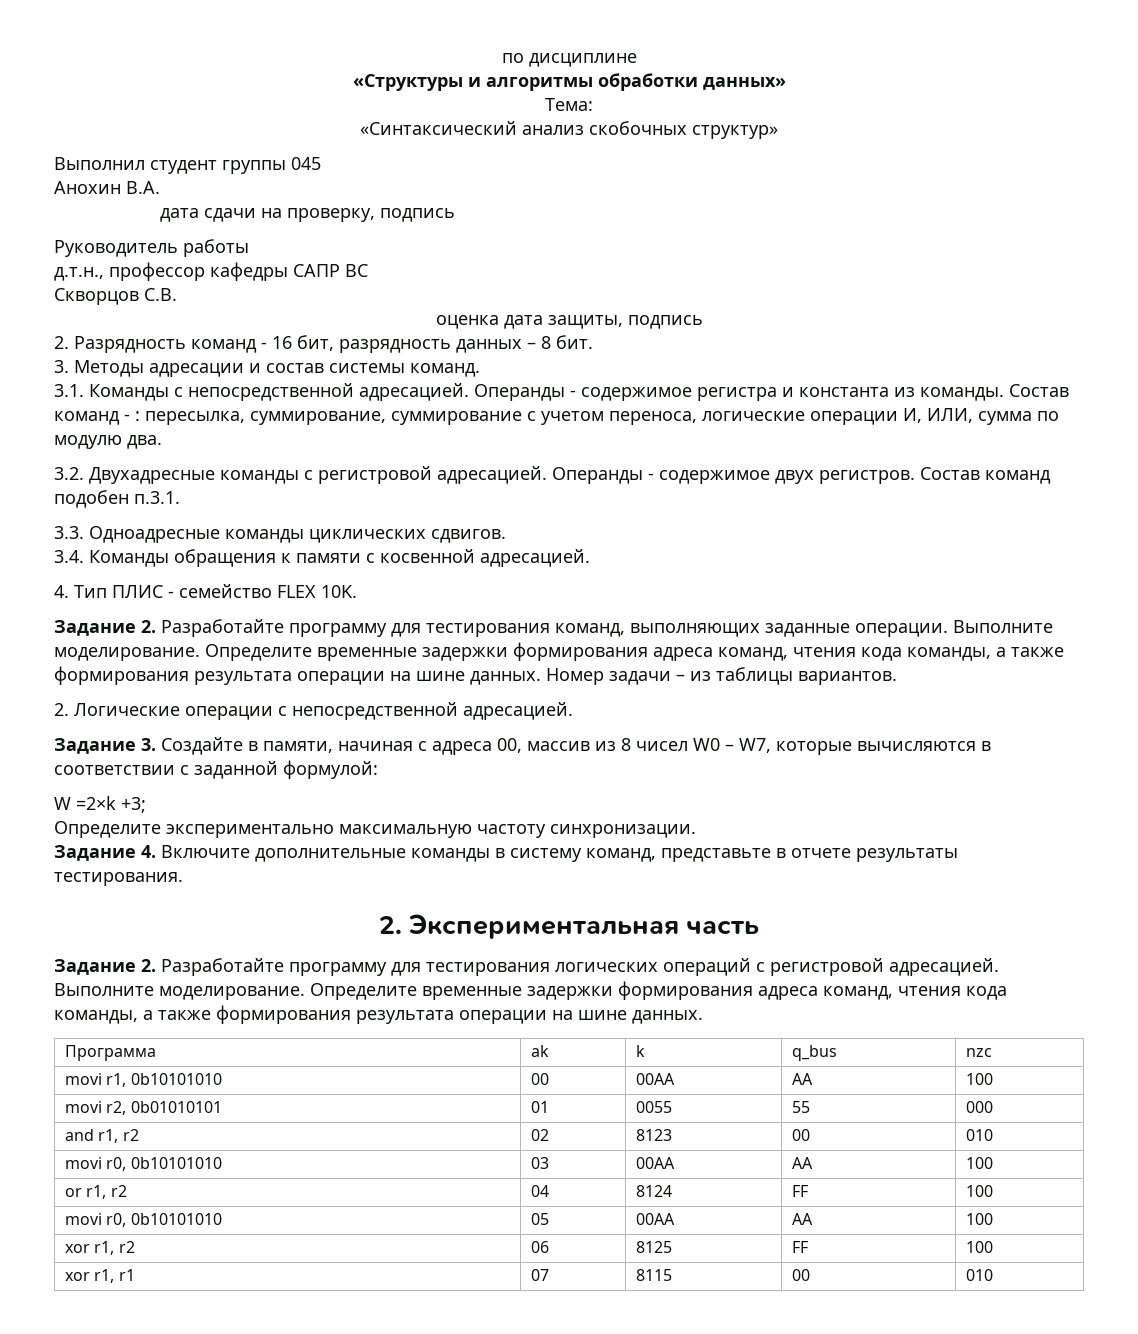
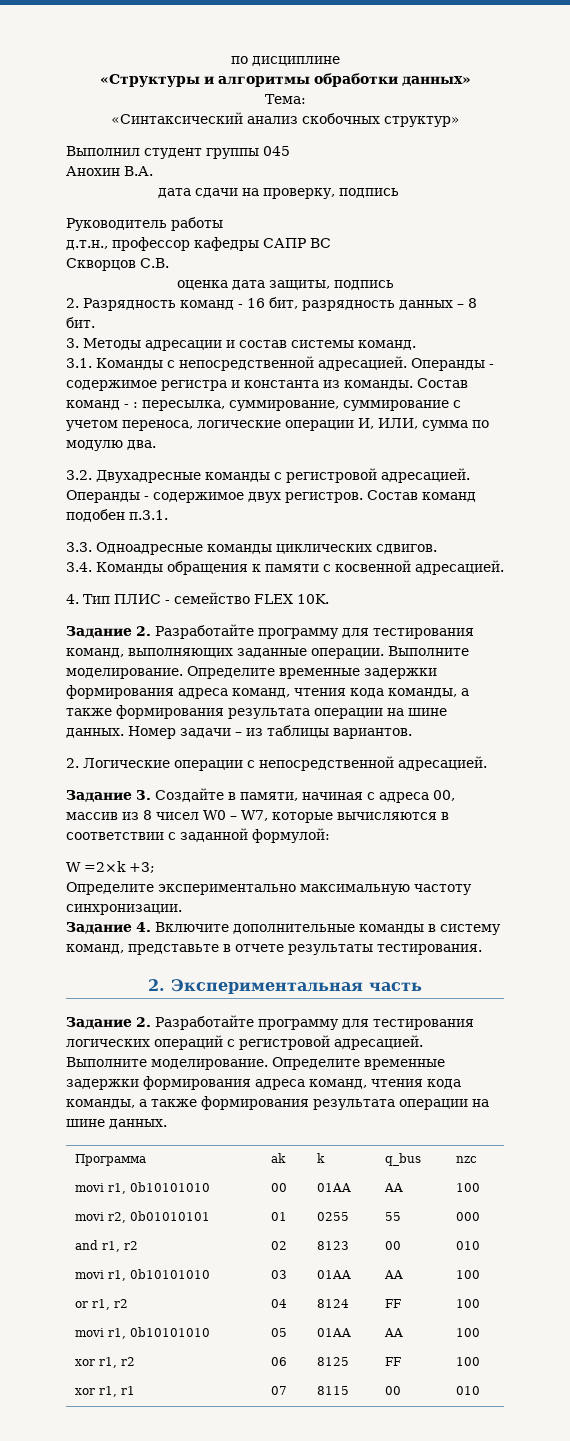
- movi r1, 0b10101010 | 00 | 00AA | AA | 100
+ movi r1, 0b10101010 | 00 | 01AA | AA | 100
- movi r2, 0b01010101 | 01 | 0055 | 55 | 000
+ movi r2, 0b01010101 | 01 | 0255 | 55 | 000
- movi r0, 0b10101010 | 03 | 00AA | AA | 100
+ movi r1, 0b10101010 | 03 | 01AA | AA | 100
- movi r0, 0b10101010 | 05 | 00AA | AA | 100
+ movi r1, 0b10101010 | 05 | 01AA | AA | 100

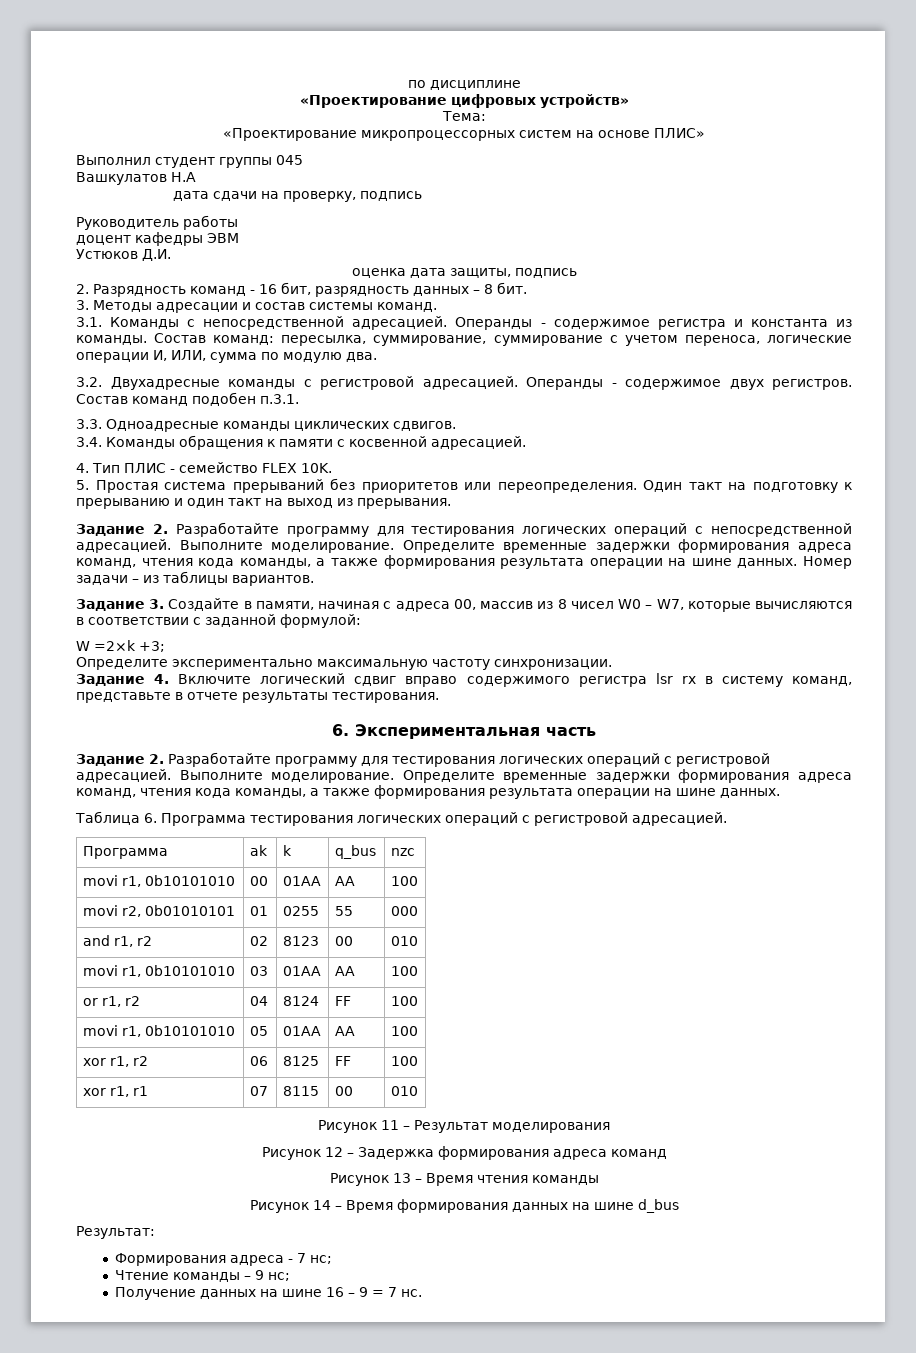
- «Структуры и алгоритмы обработки данных»
+ «Проектирование цифровых устройств»
  Тема:
- «Синтаксический анализ скобочных структур»
+ «Проектирование микропроцессорных систем на основе ПЛИС»
- Анохин В.А.
+ Вашкулатов Н.А
- д.т.н., профессор кафедры САПР ВС
- Скворцов С.В.
+ доцент кафедры ЭВМ
+ Устюков Д.И.
- Состав команд - : пересылка, суммирование, суммирование с учетом переноса, логические операции И, ИЛИ, сумма по модулю два.
+ Состав команд: пересылка, суммирование, суммирование с учетом переноса, логические операции И, ИЛИ, сумма по модулю два.
- Задание 2. Разработайте программу для тестирования команд, выполняющих заданные операции.
+ 5. Простая система прерываний без приоритетов или переопределения. Один такт на подготовку к прерыванию и один такт на выход из прерывания.
+ Задание 2. Разработайте программу для тестирования логических операций с непосредственной адресацией.
- 2. Логические операции с непосредственной адресацией.
- Задание 4. Включите дополнительные команды в систему команд, представьте в отчете результаты тестирования.
+ Задание 4. Включите логический сдвиг вправо содержимого регистра lsr rx в систему команд, представьте в отчете результаты тестирования.
- 2. Экспериментальная часть
+ 6. Экспериментальная часть
+ Таблица 6. Программа тестирования логических операций с регистровой адресацией.
+ Рисунок 11 – Результат моделирования
+ Рисунок 12 – Задержка формирования адреса команд
+ Рисунок 13 – Время чтения команды
+ Рисунок 14 – Время формирования данных на шине d_bus
+ Результат:
+ Формирования адреса - 7 нс;
+ Чтение команды – 9 нс;
+ Получение данных на шине 16 – 9 = 7 нс.

